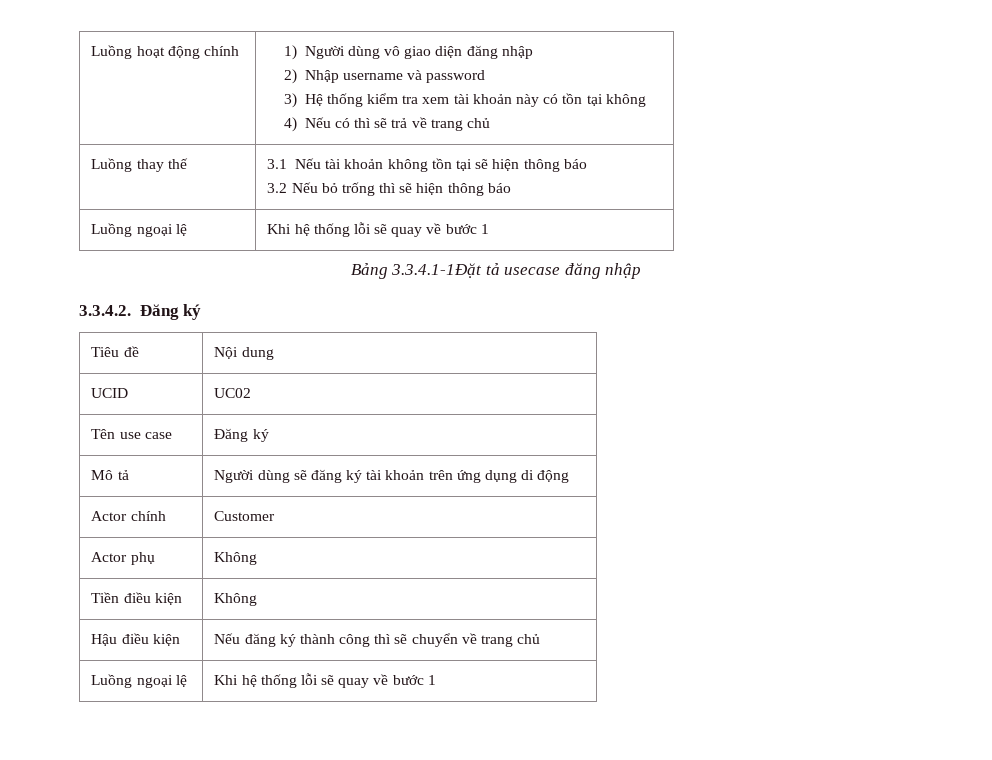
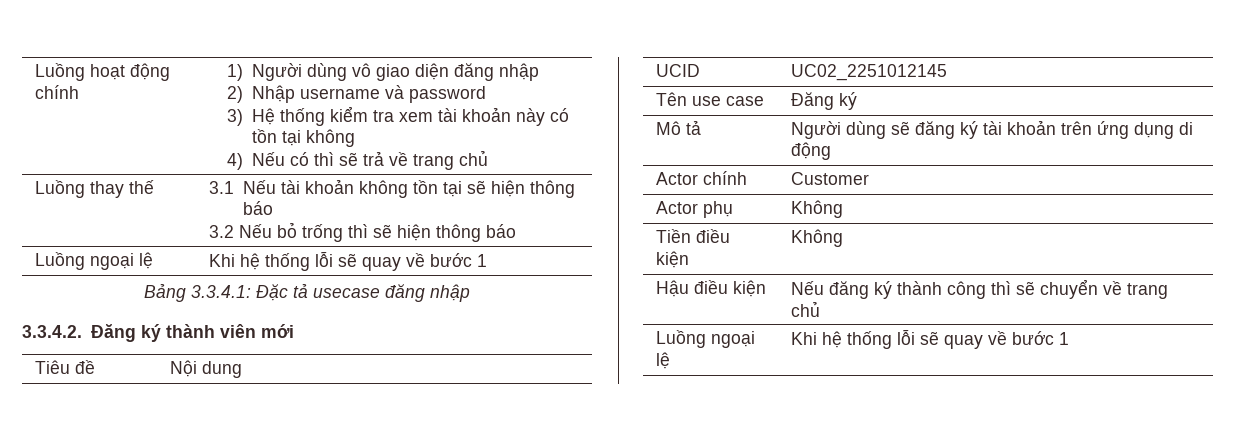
- Bảng 3.3.4.1-1Đặt tả usecase đăng nhập
+ Bảng 3.3.4.1: Đặc tả usecase đăng nhập
- 3.3.4.2. Đăng ký
+ 3.3.4.2. Đăng ký thành viên mới
- UCID | UC02
+ UCID | UC02_2251012145

